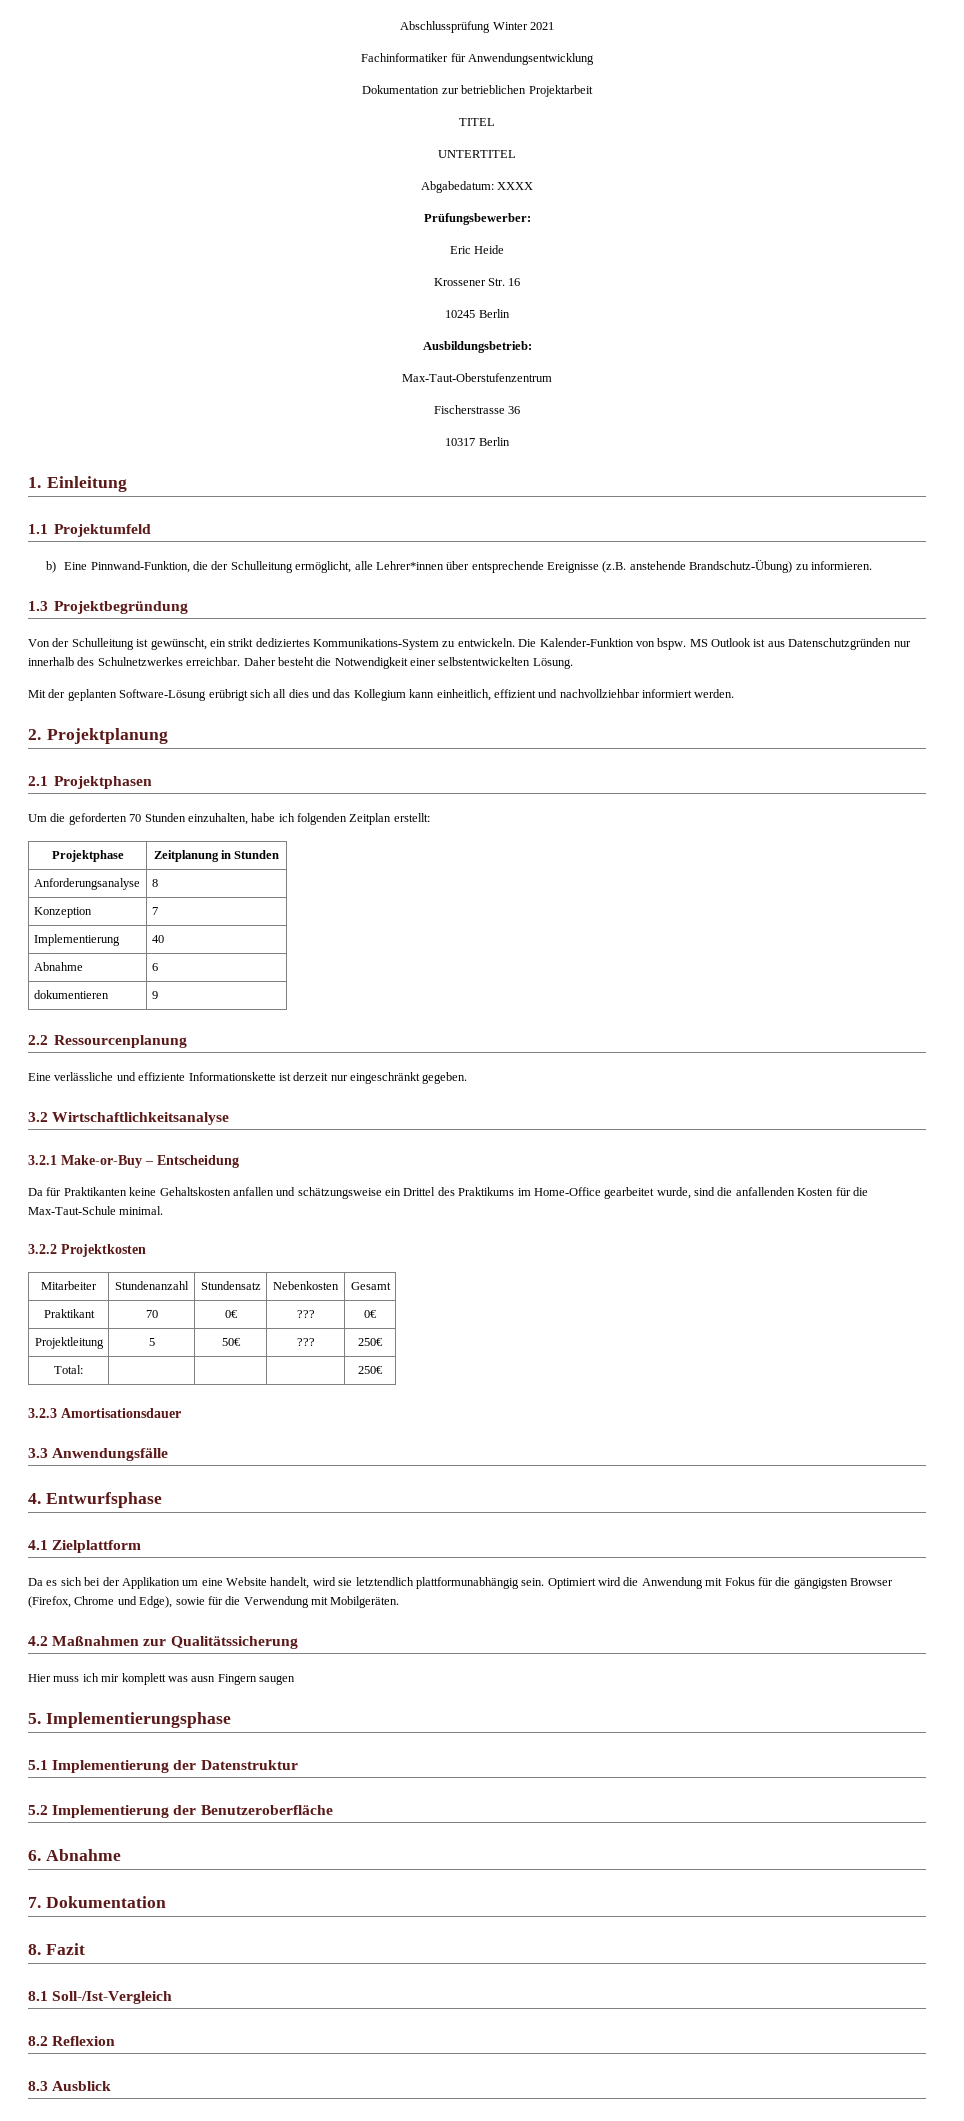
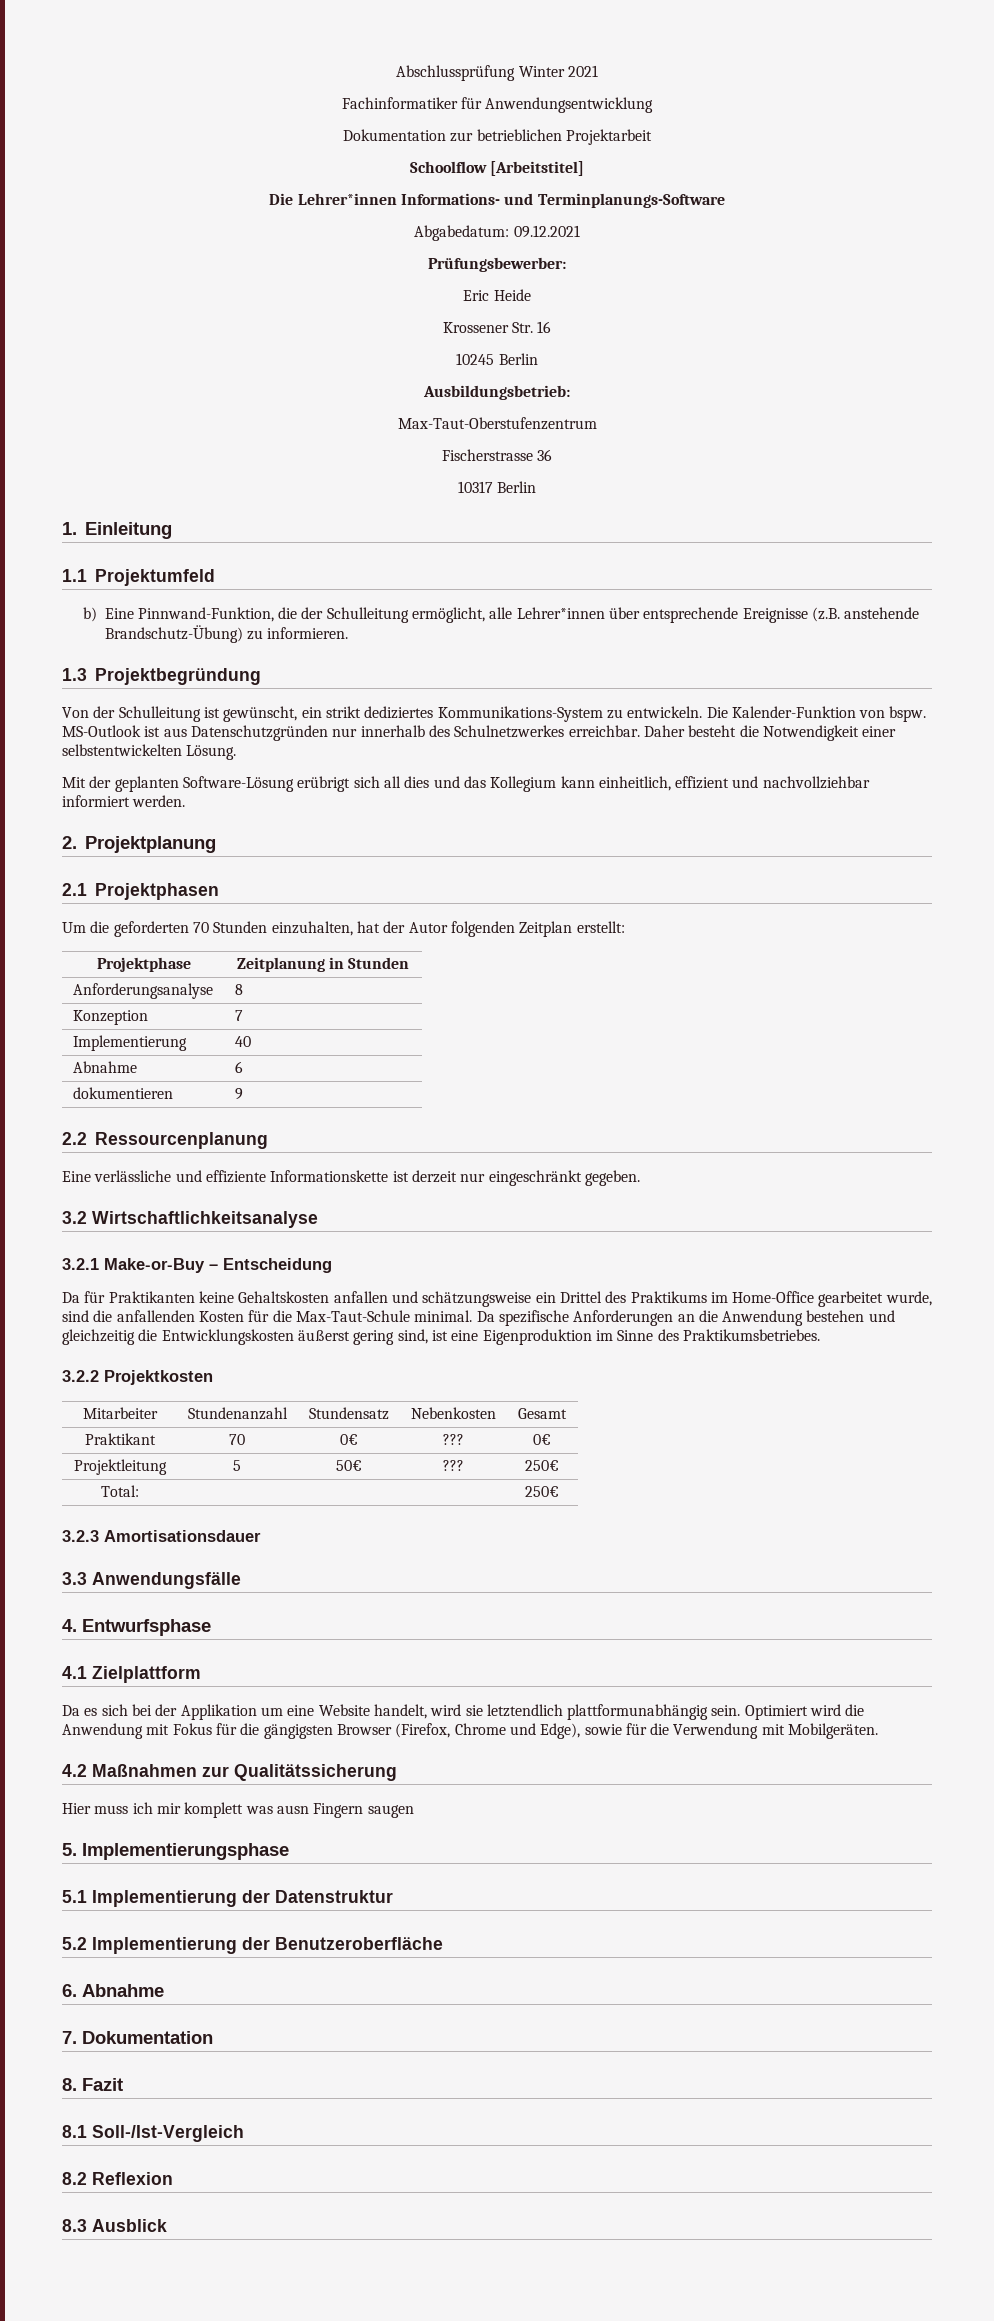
- TITEL
- UNTERTITEL
+ Schoolflow [Arbeitstitel]
+ Die Lehrer*innen Informations- und Terminplanungs-Software
- Abgabedatum: XXXX
+ Abgabedatum: 09.12.2021
- MS Outlook ist aus Datenschutzgründen nur innerhalb des Schulnetzwerkes erreichbar.
+ MS-Outlook ist aus Datenschutzgründen nur innerhalb des Schulnetzwerkes erreichbar.
- Um die geforderten 70 Stunden einzuhalten, habe ich folgenden Zeitplan erstellt:
+ Um die geforderten 70 Stunden einzuhalten, hat der Autor folgenden Zeitplan erstellt:
+ Da spezifische Anforderungen an die Anwendung bestehen und gleichzeitig die Entwicklungskosten äußerst gering sind, ist eine Eigenproduktion im Sinne des Praktikumsbetriebes.

